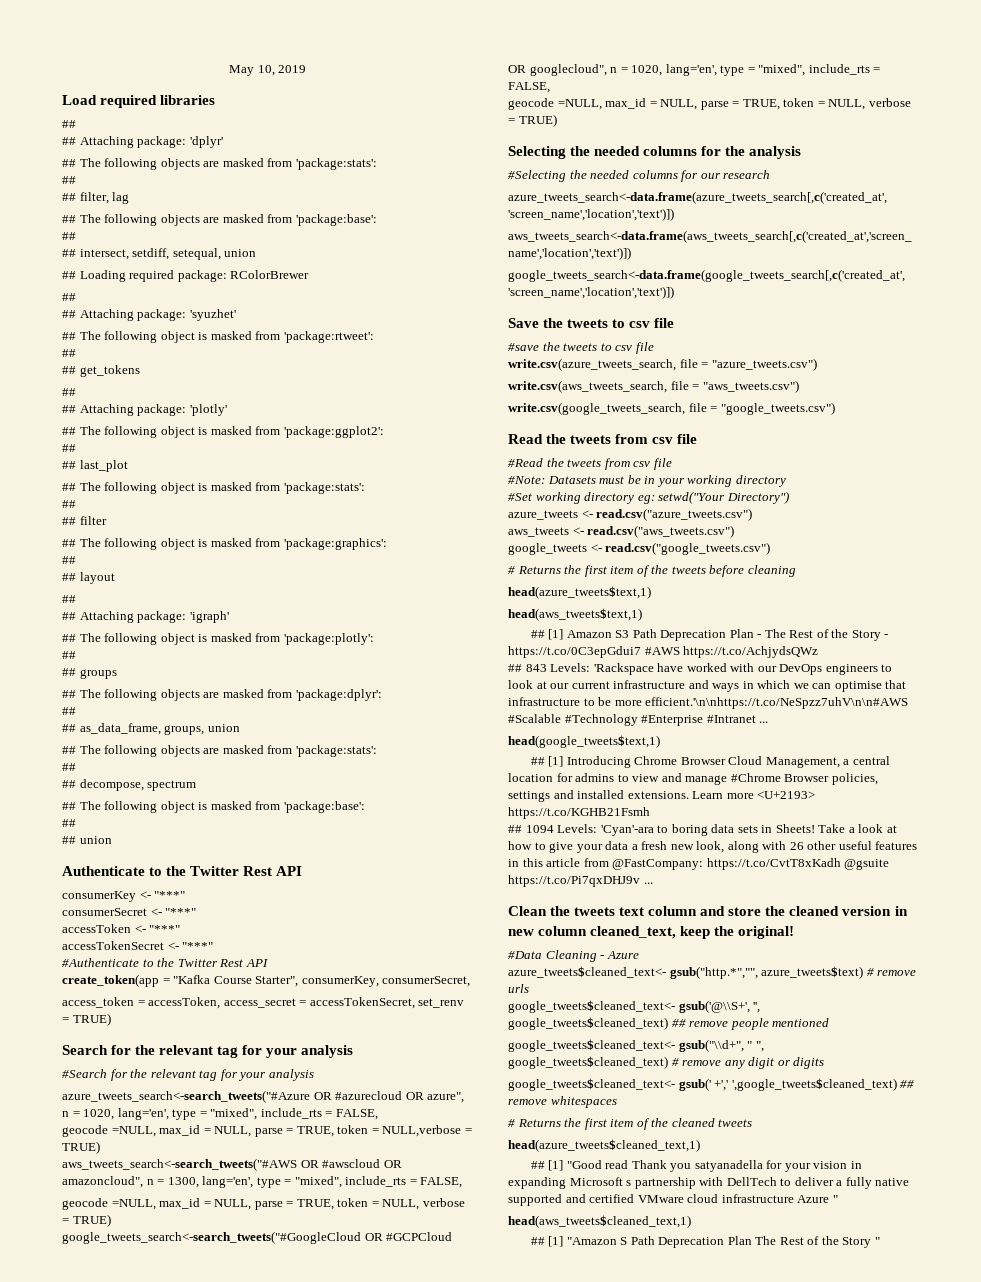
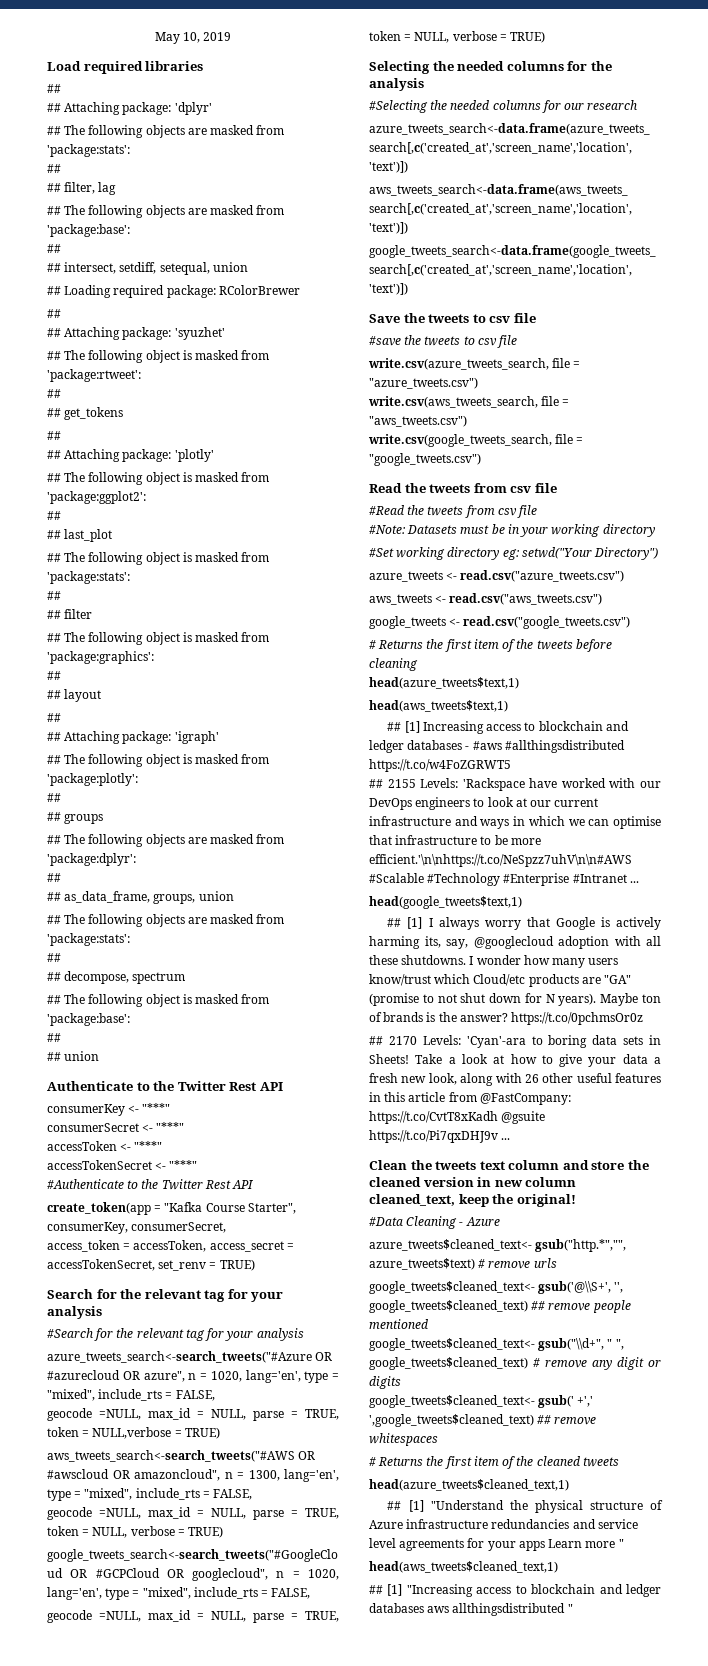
- ## [1] Amazon S3 Path Deprecation Plan - The Rest of the Story - https://t.co/0C3epGdui7 #AWS https://t.co/AchjydsQWz
- ## 843 Levels: 'Rackspace have worked with our DevOps engineers to look at our current infrastructure and ways in which we can optimise that infrastructure to be more efficient.'\n\nhttps://t.co/NeSpzz7uhV\n\n#AWS #Scalable #Technology #Enterprise #Intranet ...
+ ## [1] Increasing access to blockchain and ledger databases - #aws #allthingsdistributed https://t.co/w4FoZGRWT5
+ ## 2155 Levels: 'Rackspace have worked with our DevOps engineers to look at our current infrastructure and ways in which we can optimise that infrastructure to be more efficient.'\n\nhttps://t.co/NeSpzz7uhV\n\n#AWS #Scalable #Technology #Enterprise #Intranet ...
- ## [1] Introducing Chrome Browser Cloud Management, a central location for admins to view and manage #Chrome Browser policies, settings and installed extensions. Learn more <U+2193> https://t.co/KGHB21Fsmh
- ## 1094 Levels: 'Cyan'-ara to boring data sets in Sheets!
+ ## [1] I always worry that Google is actively harming its, say, @googlecloud adoption with all these shutdowns. I wonder how many users know/trust which Cloud/etc products are "GA" (promise to not shut down for N years). Maybe ton of brands is the answer? https://t.co/0pchmsOr0z
+ ## 2170 Levels: 'Cyan'-ara to boring data sets in Sheets!
- ## [1] "Good read Thank you satyanadella for your vision in expanding Microsoft s partnership with DellTech to deliver a fully native supported and certified VMware cloud infrastructure Azure "
+ ## [1] "Understand the physical structure of Azure infrastructure redundancies and service level agreements for your apps Learn more "
  head(aws_tweets$cleaned_text,1)
- ## [1] "Amazon S Path Deprecation Plan The Rest of the Story "
+ ## [1] "Increasing access to blockchain and ledger databases aws allthingsdistributed "

